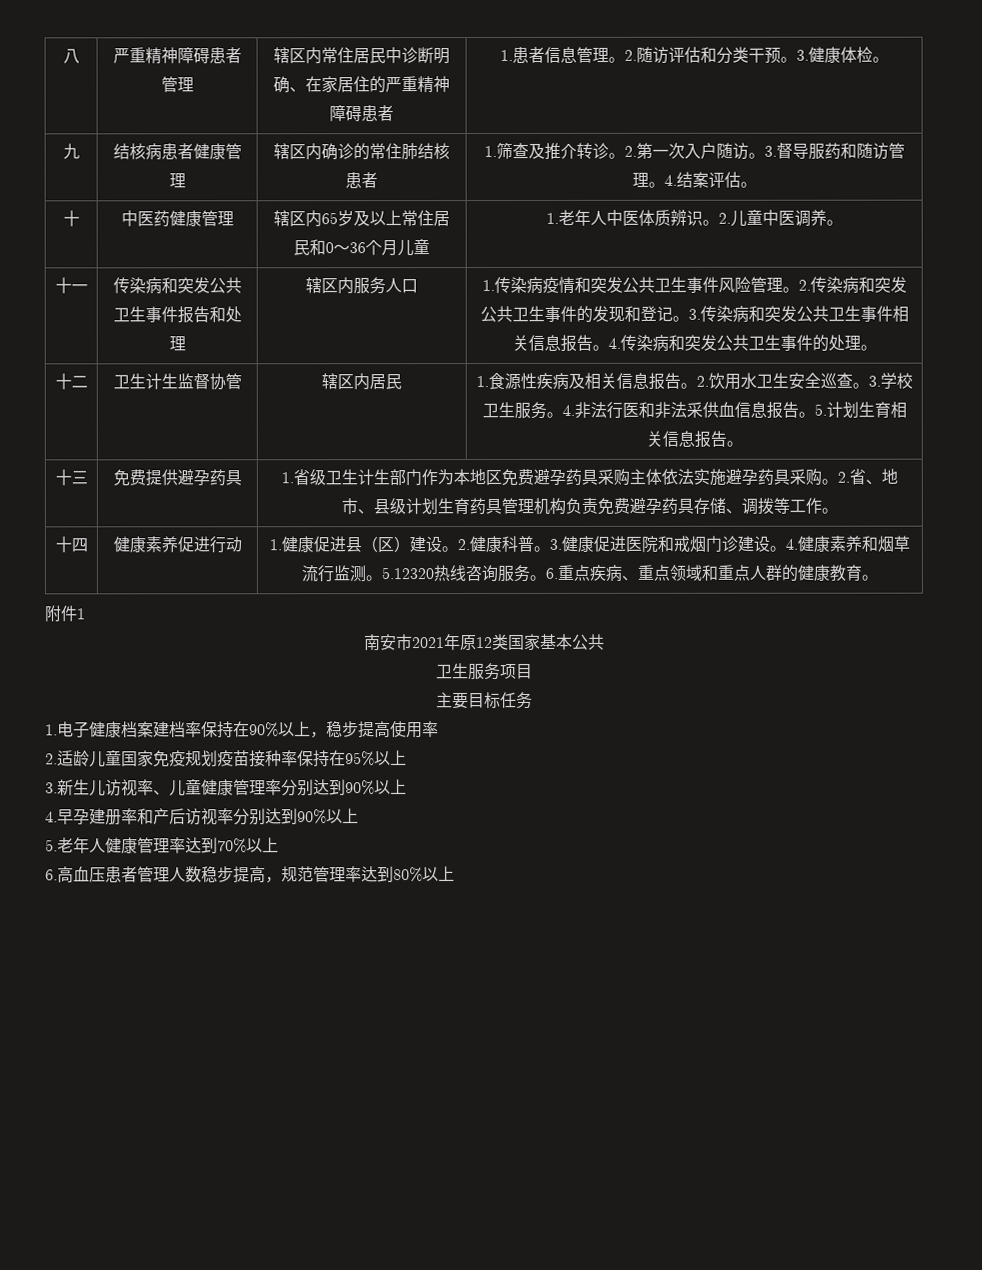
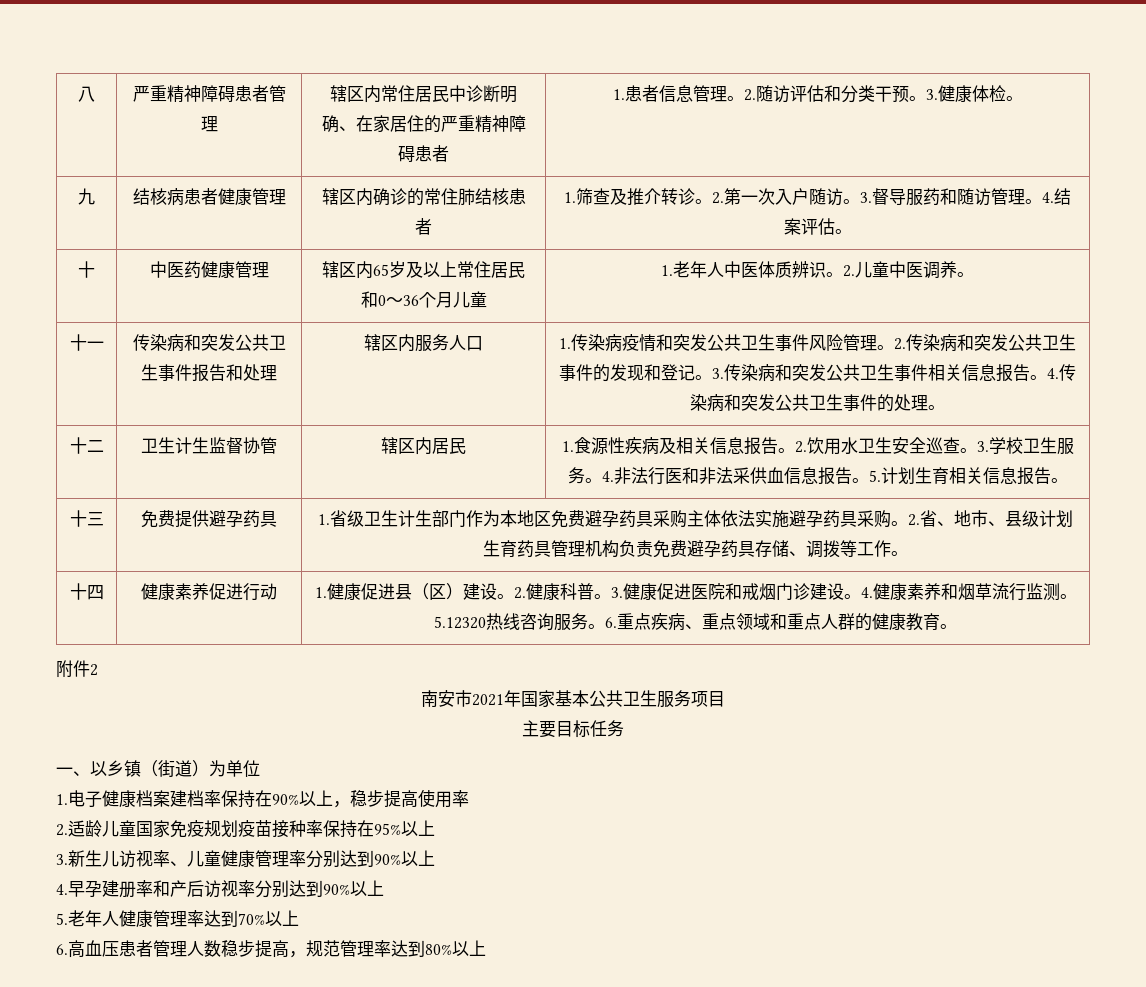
- 附件1
+ 附件2
- 南安市2021年原12类国家基本公共
- 卫生服务项目
+ 南安市2021年国家基本公共卫生服务项目
+ 一、以乡镇（街道）为单位

